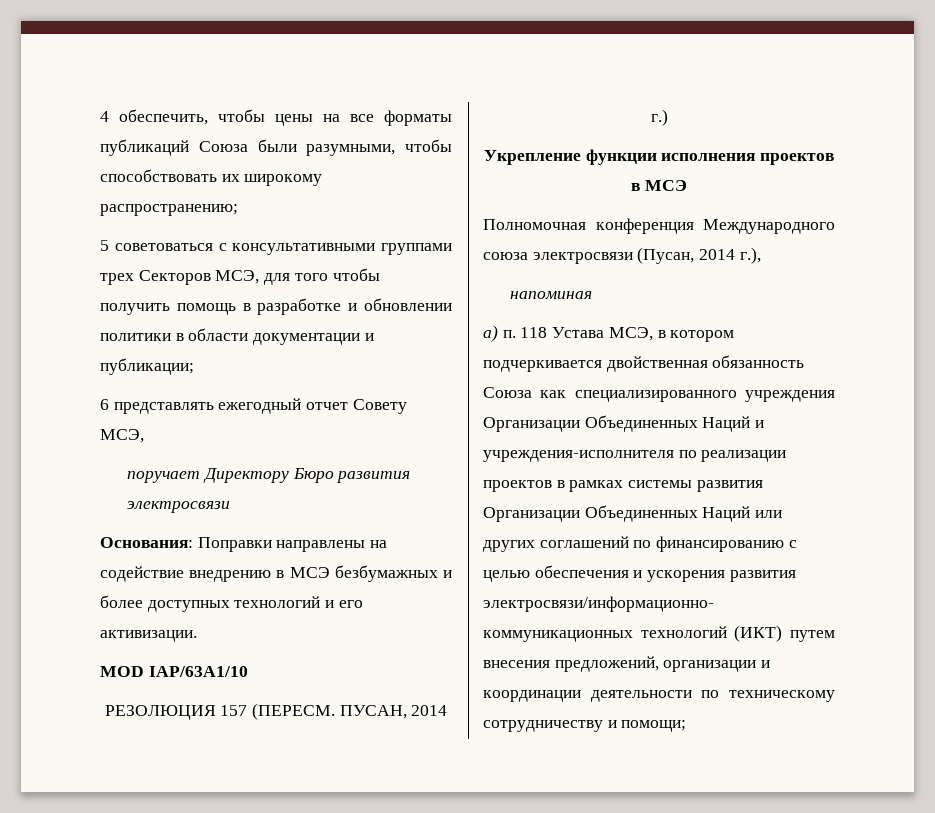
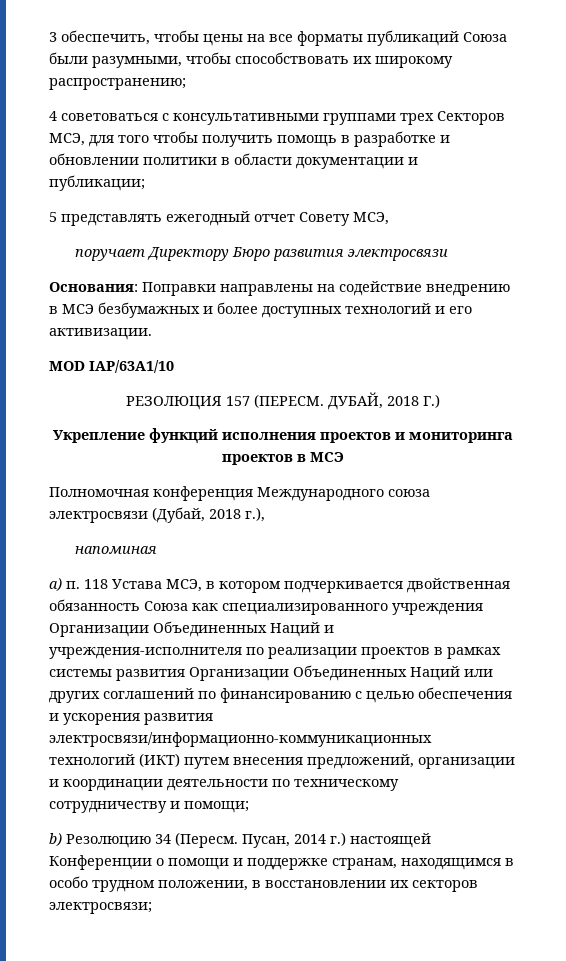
- 4 обеспечить, чтобы цены на все форматы публикаций Союза были разумными, чтобы способствовать их широкому распространению;
+ 3 обеспечить, чтобы цены на все форматы публикаций Союза были разумными, чтобы способствовать их широкому распространению;
- 5 советоваться с консультативными группами трех Секторов МСЭ, для того чтобы получить помощь в разработке и обновлении политики в области документации и публикации;
+ 4 советоваться с консультативными группами трех Секторов МСЭ, для того чтобы получить помощь в разработке и обновлении политики в области документации и публикации;
- 6 представлять ежегодный отчет Совету МСЭ,
+ 5 представлять ежегодный отчет Совету МСЭ,
- ПУСАН, 2014 г.)
+ ДУБАЙ, 2018 Г.)
- Укрепление функции исполнения проектов в МСЭ
+ Укрепление функций исполнения проектов и мониторинга проектов в МСЭ
- Полномочная конференция Международного союза электросвязи (Пусан, 2014 г.),
+ Полномочная конференция Международного союза электросвязи (Дубай, 2018 г.),
+ b) Резолюцию 34 (Пересм. Пусан, 2014 г.) настоящей Конференции о помощи и поддержке странам, находящимся в особо трудном положении, в восстановлении их секторов электросвязи;

